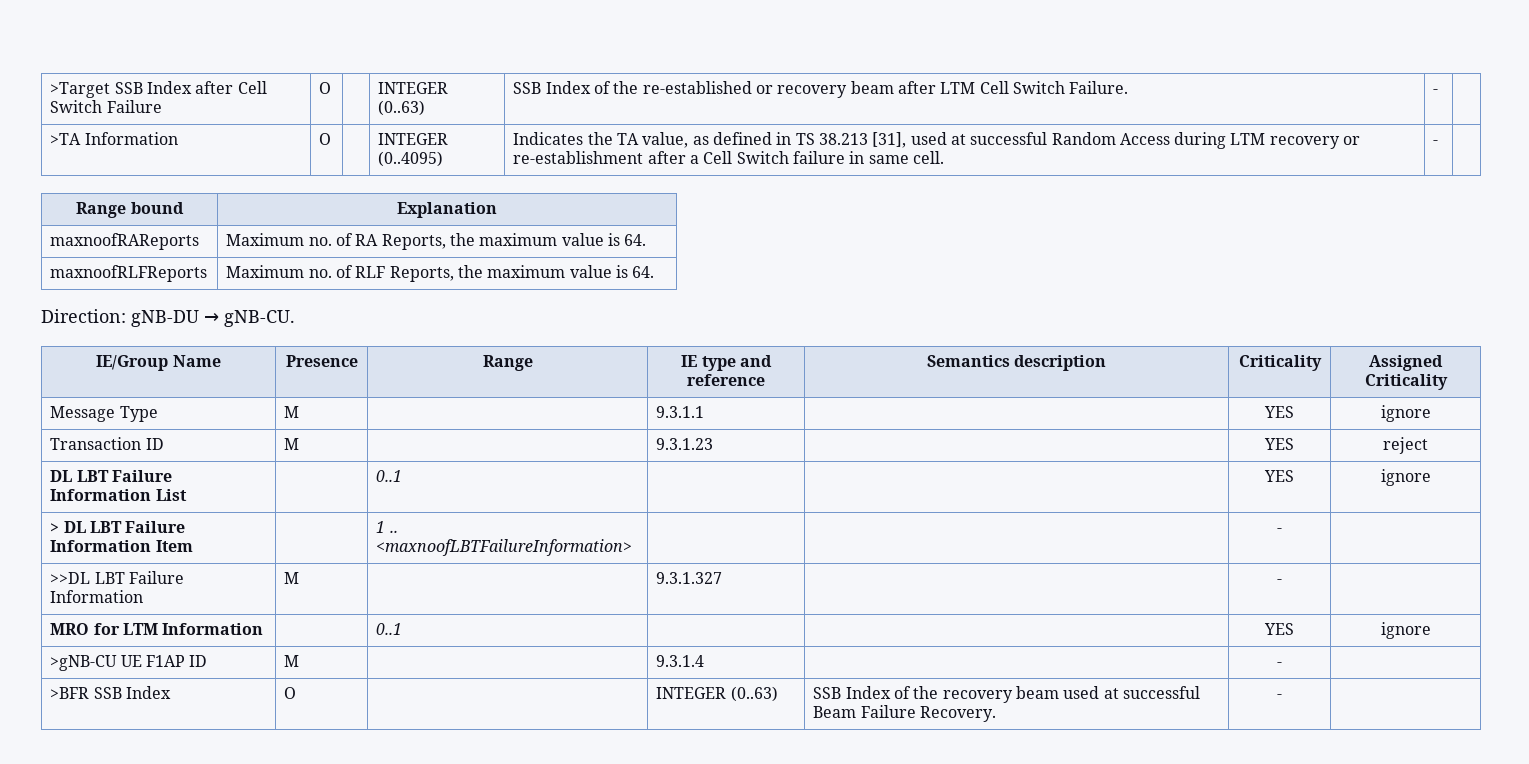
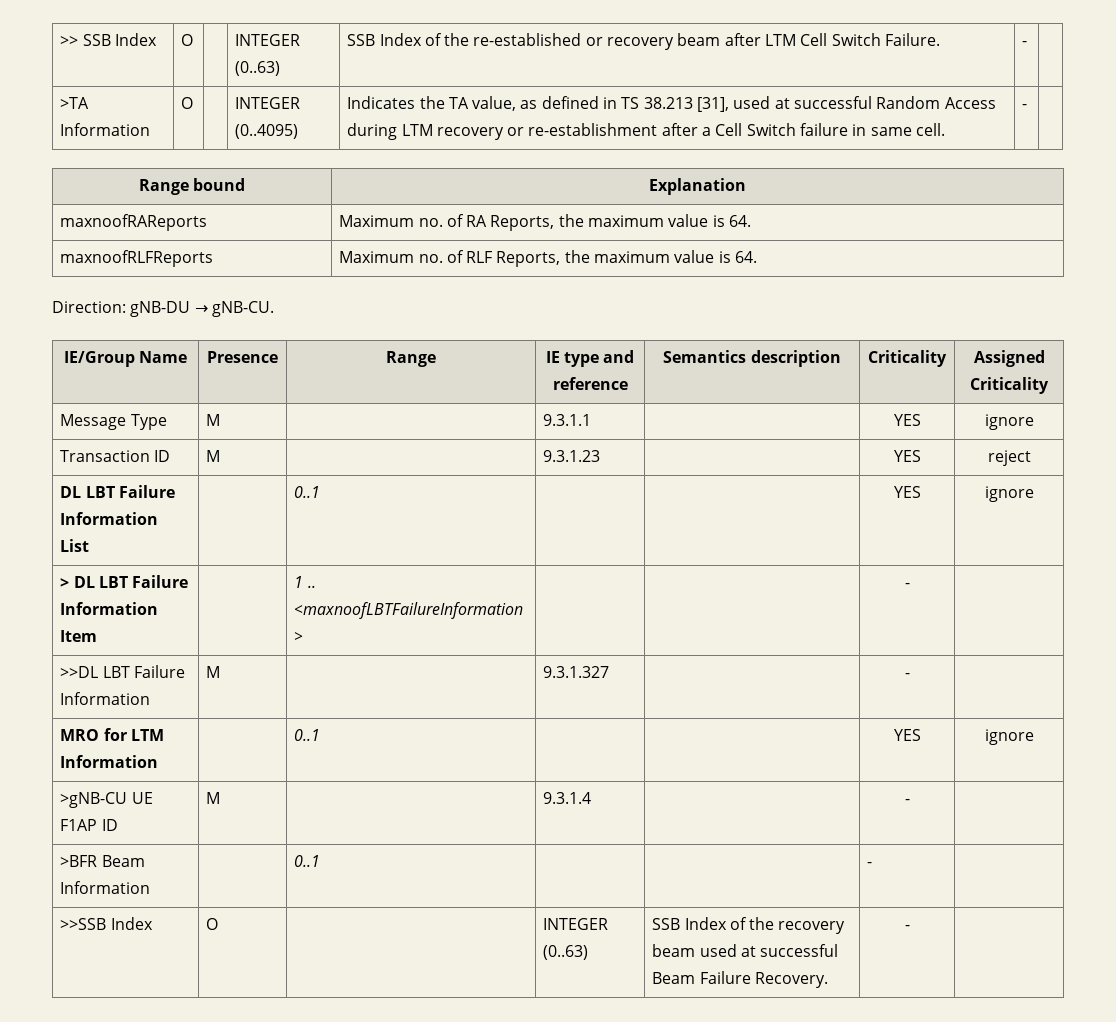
- >Target SSB Index after Cell Switch Failure | O | | INTEGER (0..63) | SSB Index of the re-established or recovery beam after LTM Cell Switch Failure. | - |
+ >> SSB Index | O | | INTEGER (0..63) | SSB Index of the re-established or recovery beam after LTM Cell Switch Failure. | - |
- >BFR SSB Index | O | | INTEGER (0..63) | SSB Index of the recovery beam used at successful Beam Failure Recovery. | - |
+ >BFR Beam Information | | 0..1 | | | - |
+ >>SSB Index | O | | INTEGER (0..63) | SSB Index of the recovery beam used at successful Beam Failure Recovery. | - |

